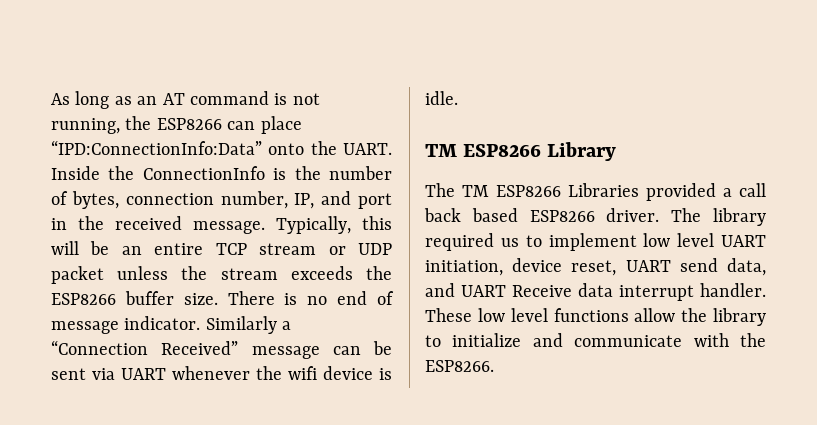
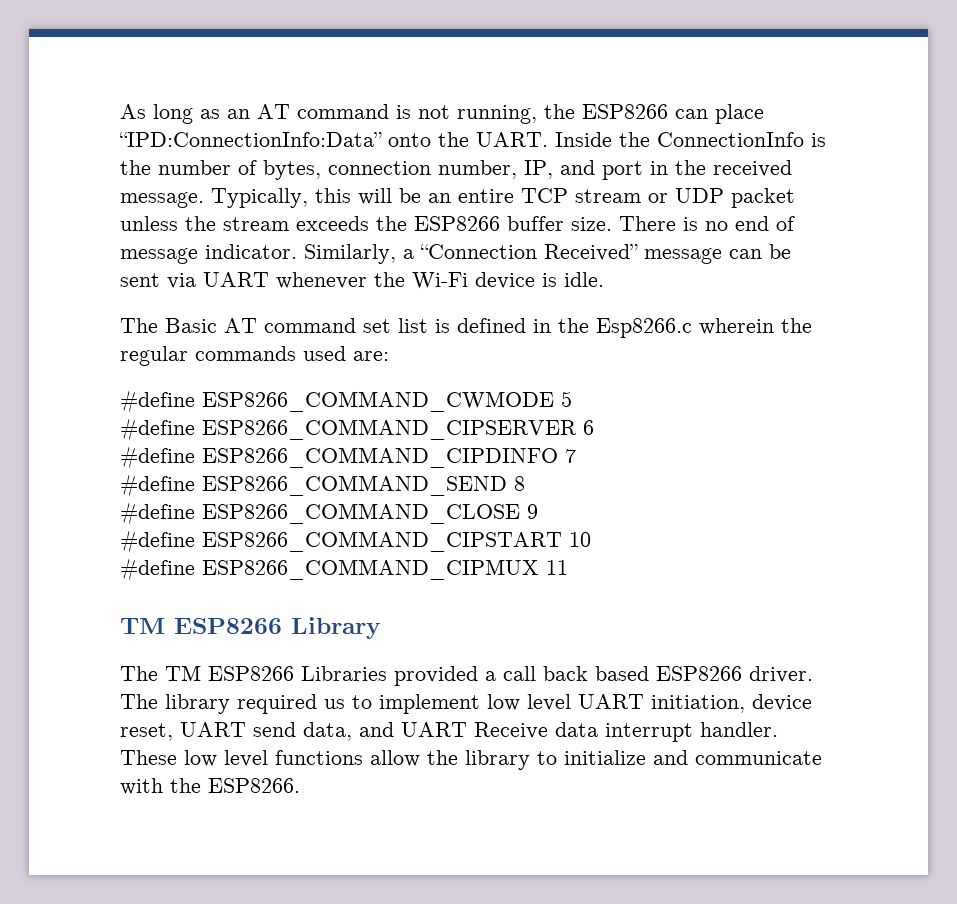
- Similarly a “Connection Received” message can be sent via UART whenever the wifi device is idle.
+ Similarly, a “Connection Received” message can be sent via UART whenever the Wi-Fi device is idle.
+ The Basic AT command set list is defined in the Esp8266.c wherein the regular commands used are:
+ #define ESP8266_COMMAND_CWMODE 5
+ #define ESP8266_COMMAND_CIPSERVER 6
+ #define ESP8266_COMMAND_CIPDINFO 7
+ #define ESP8266_COMMAND_SEND 8
+ #define ESP8266_COMMAND_CLOSE 9
+ #define ESP8266_COMMAND_CIPSTART 10
+ #define ESP8266_COMMAND_CIPMUX 11

